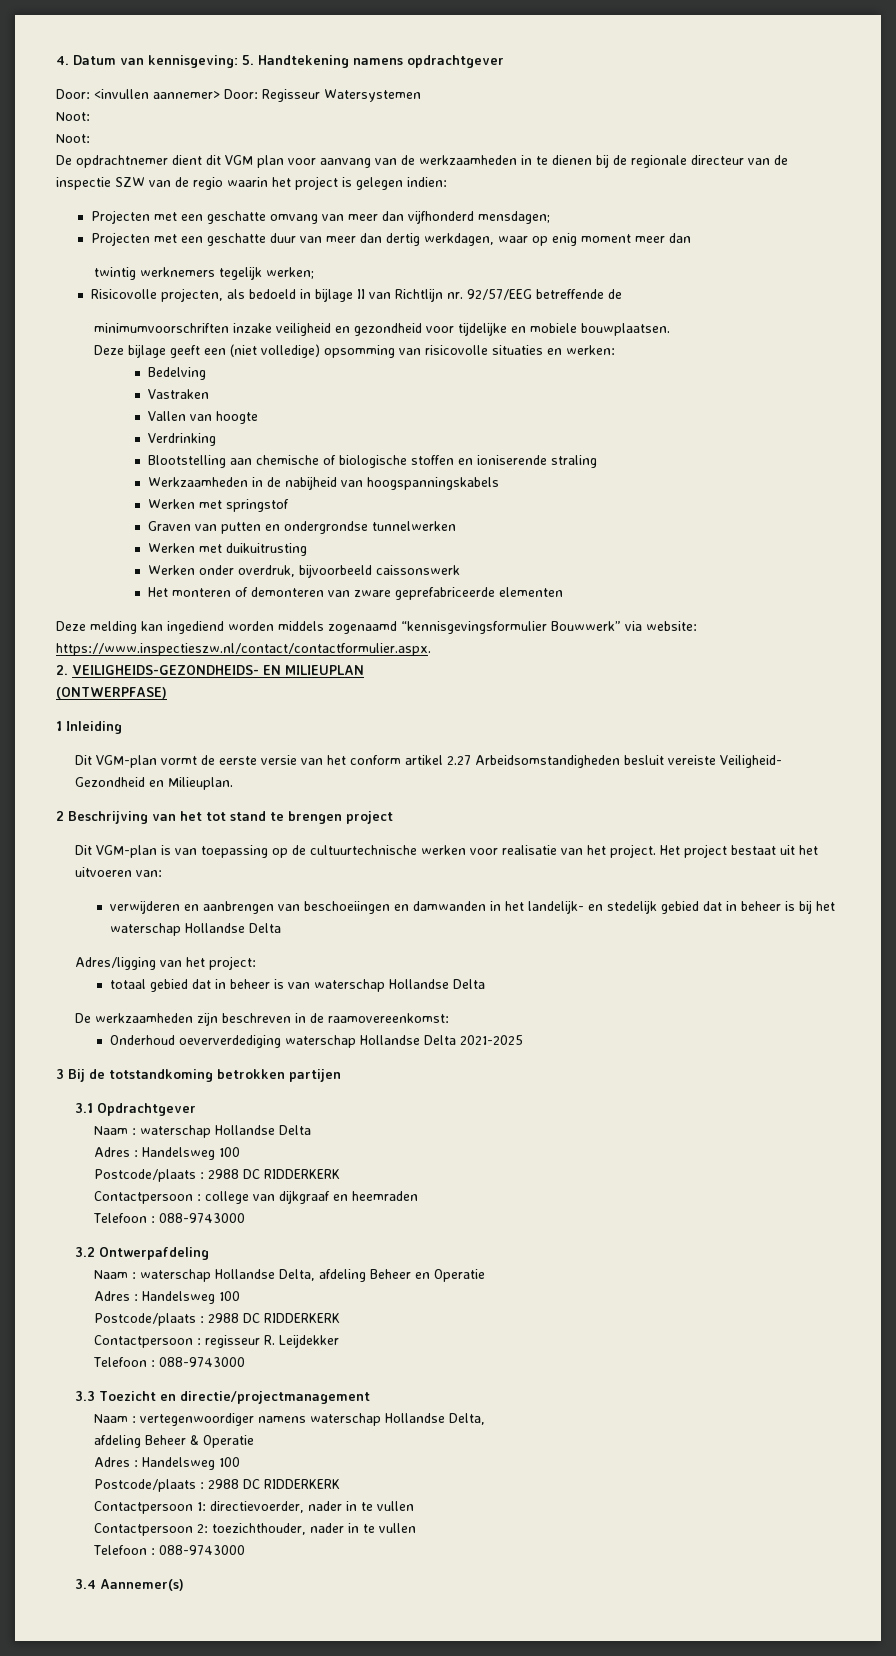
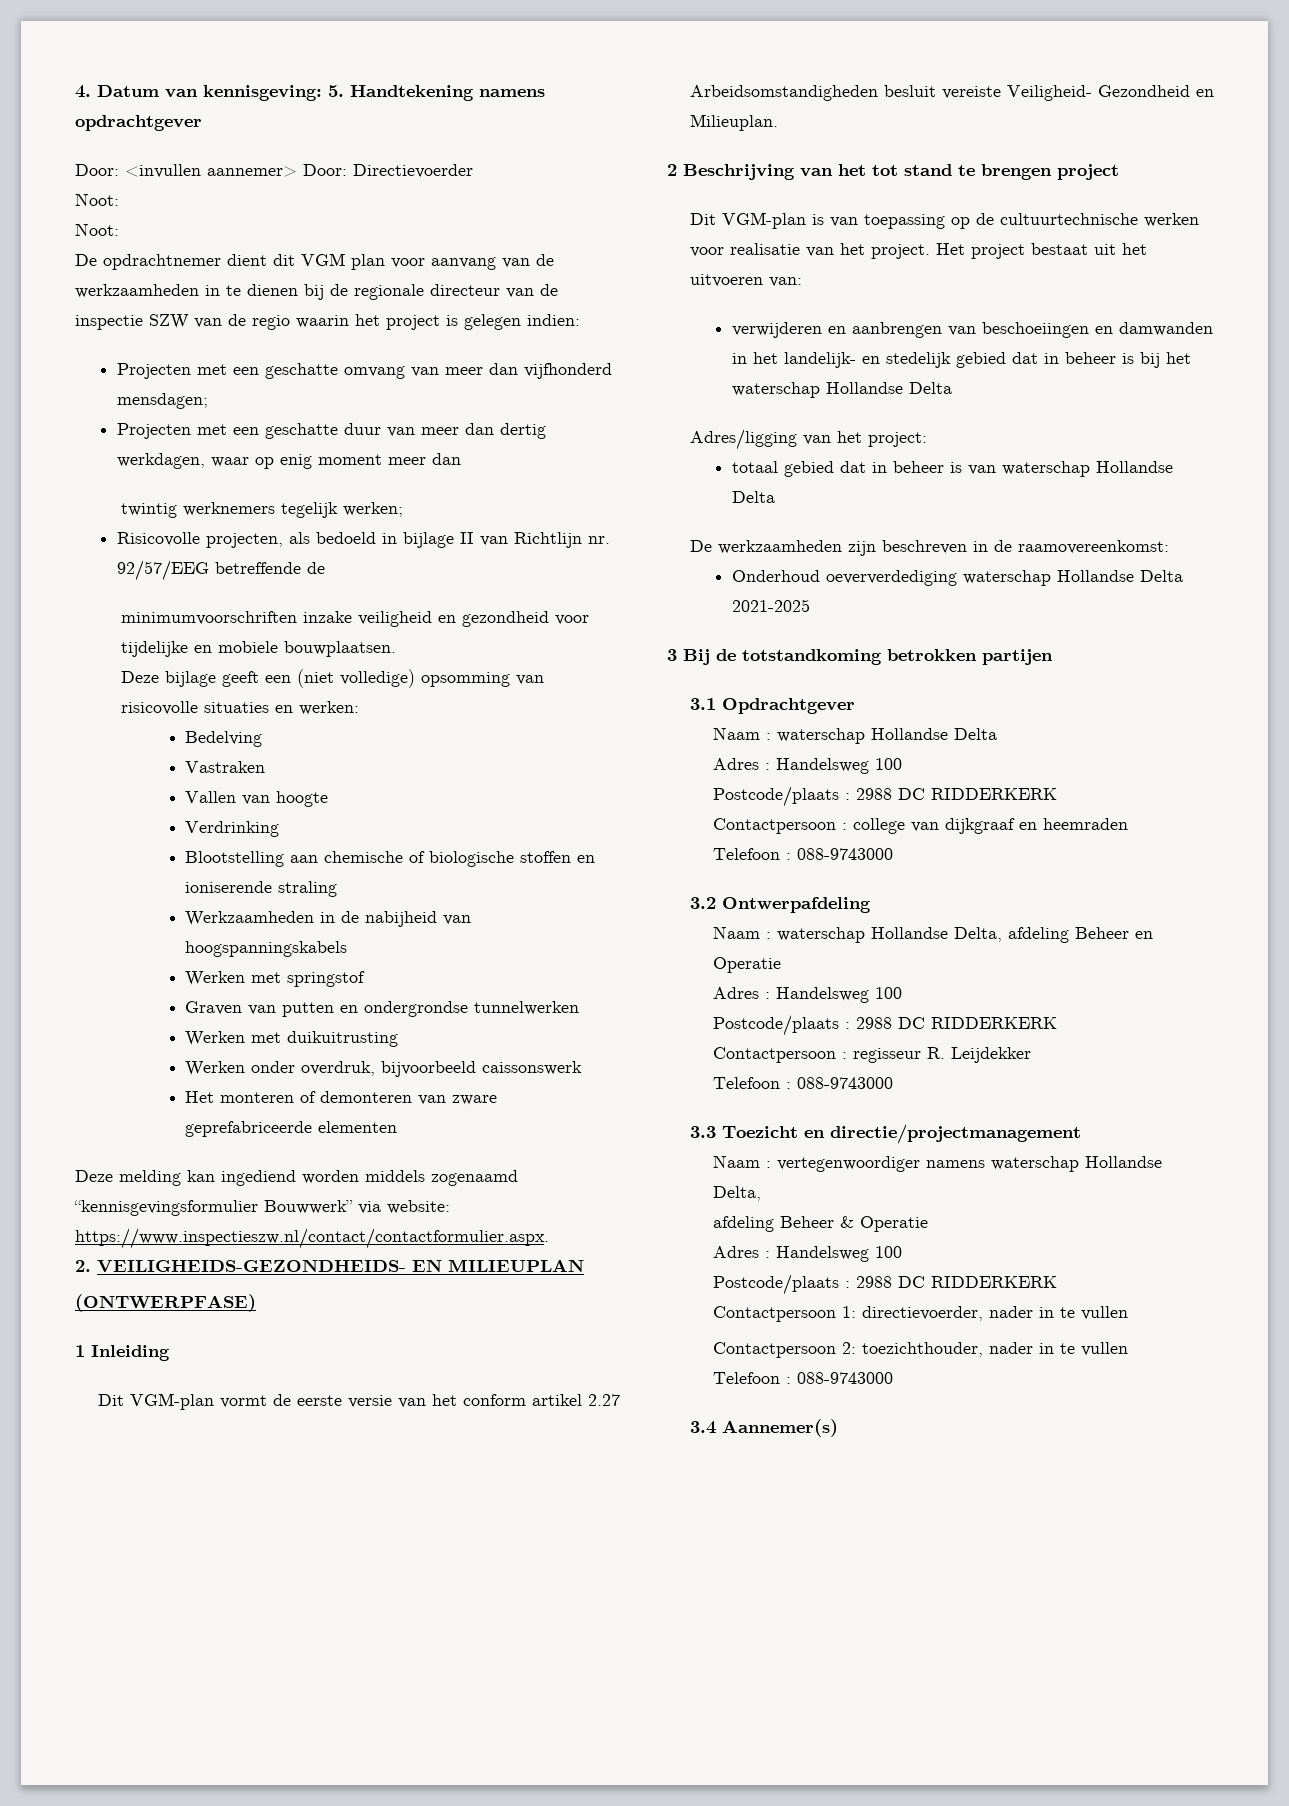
- Door: <invullen aannemer> Door: Regisseur Watersystemen
+ Door: <invullen aannemer> Door: Directievoerder

